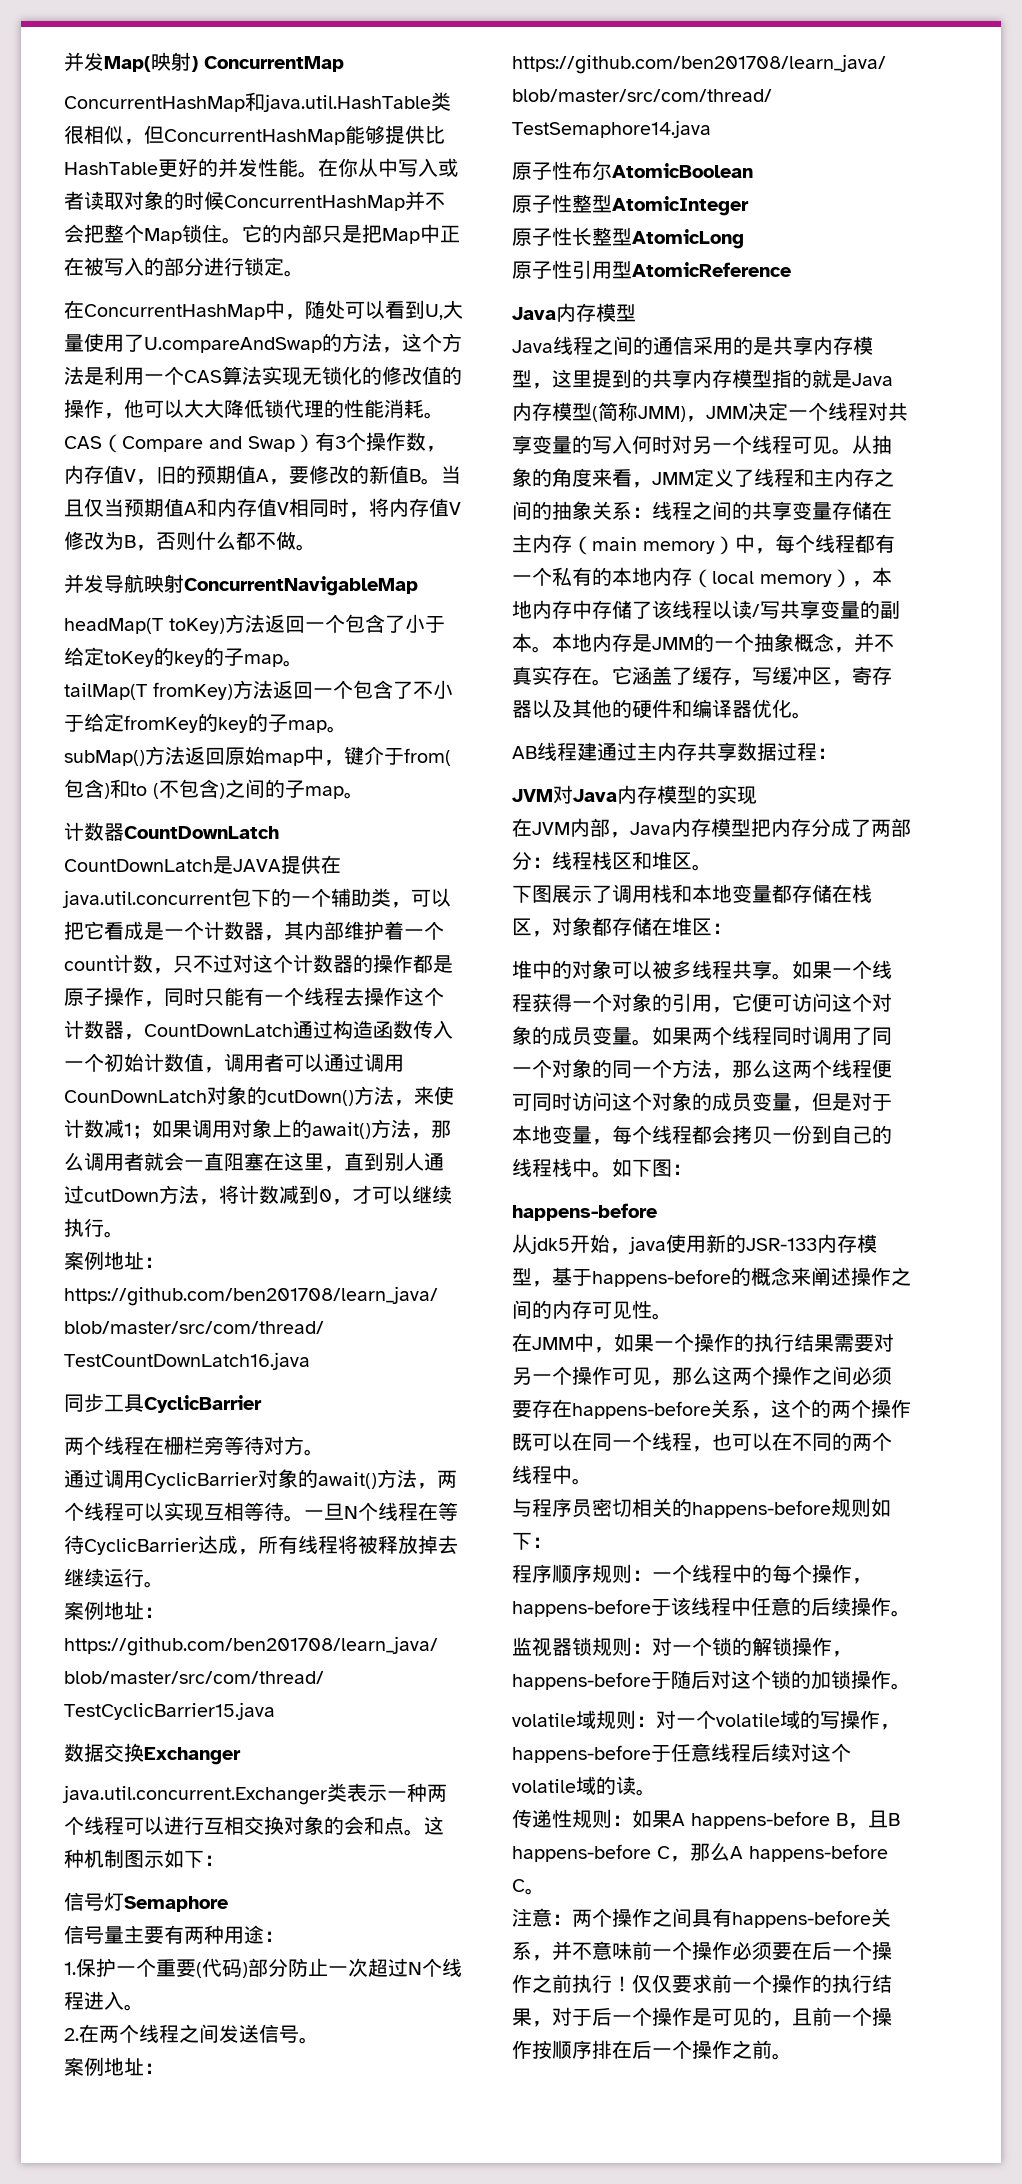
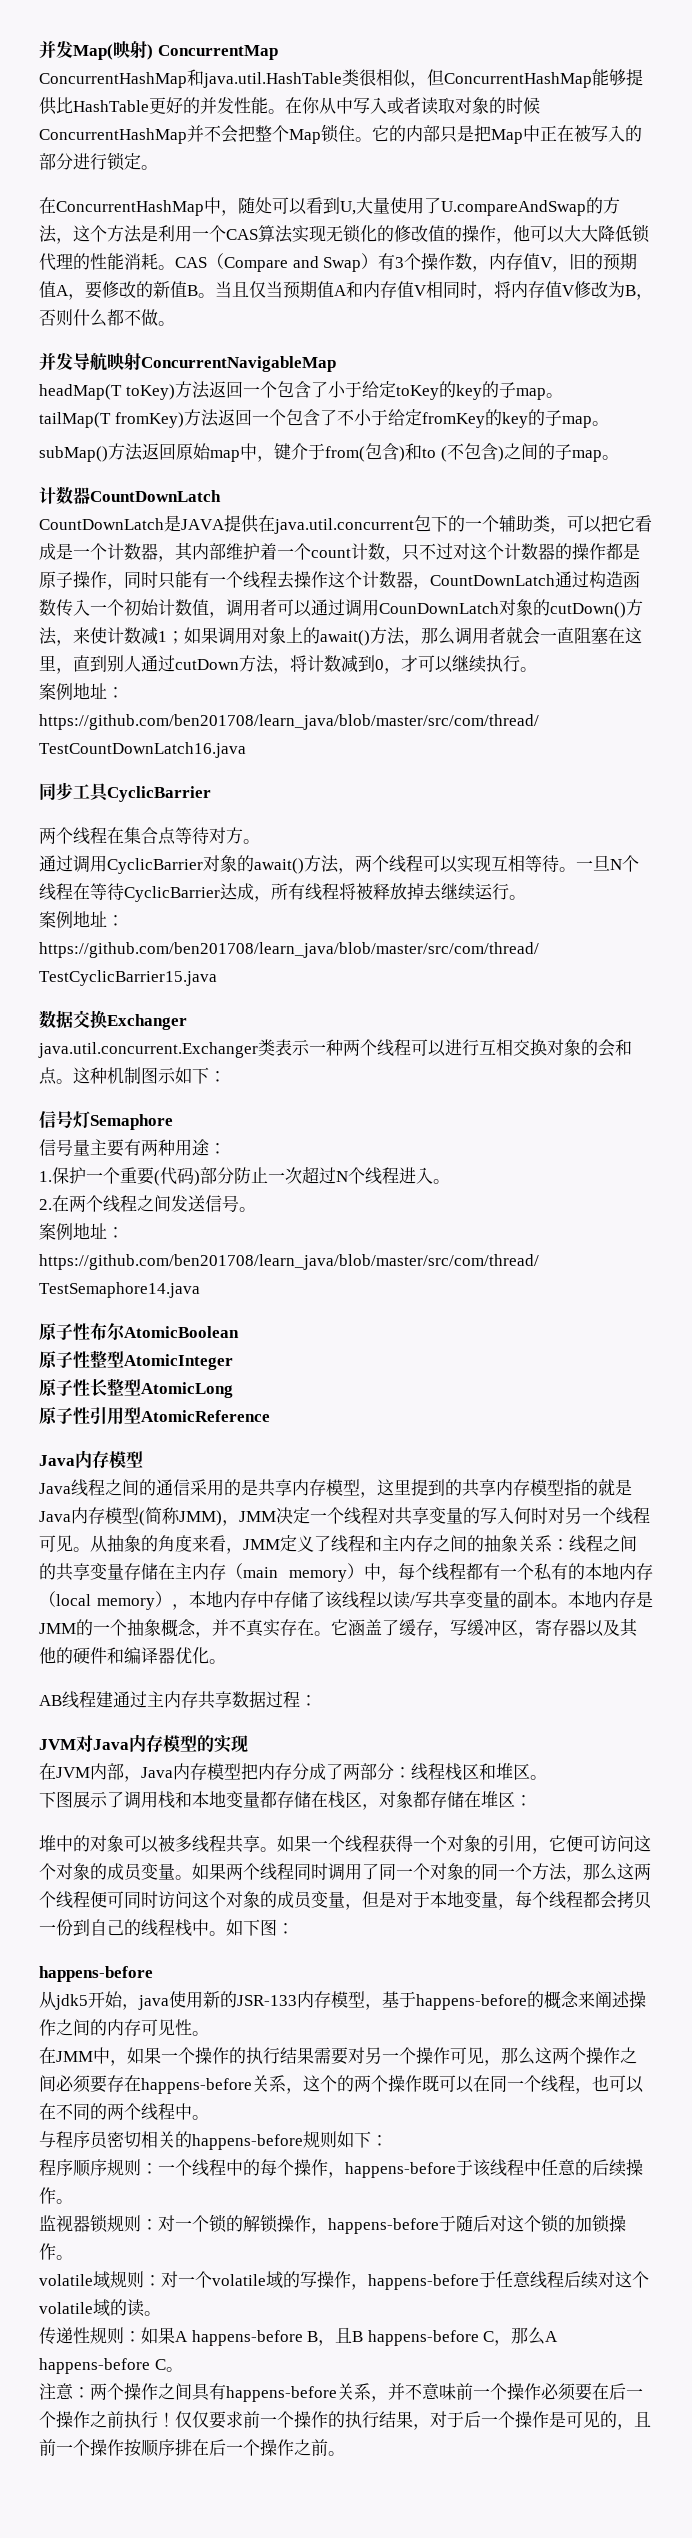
- 两个线程在栅栏旁等待对方。
+ 两个线程在集合点等待对方。

